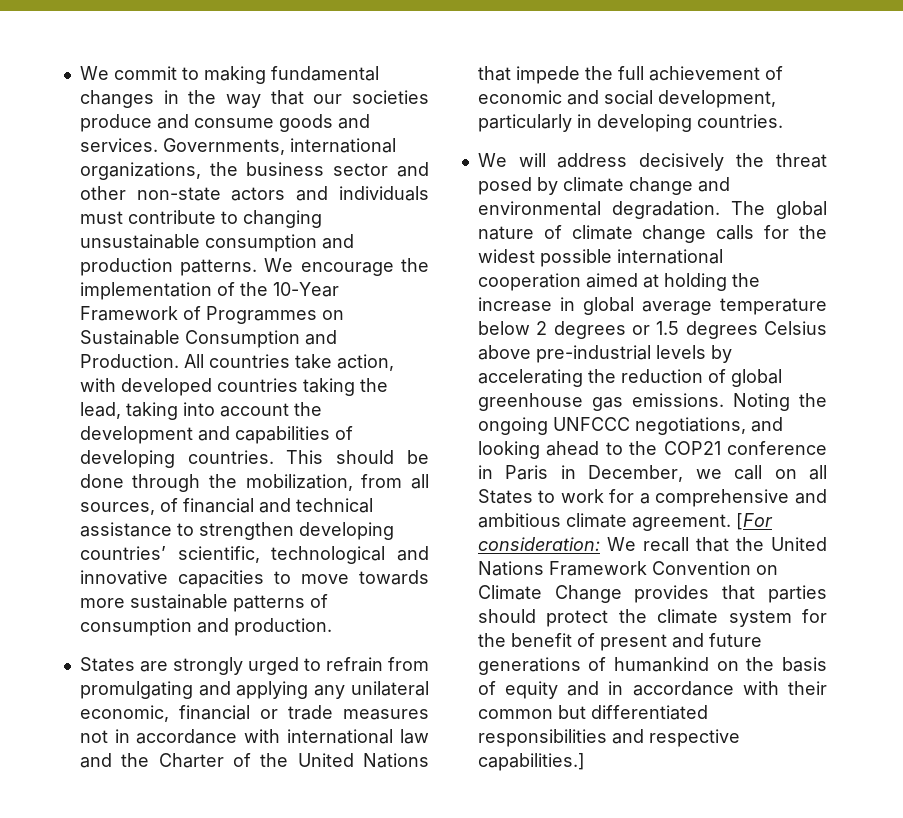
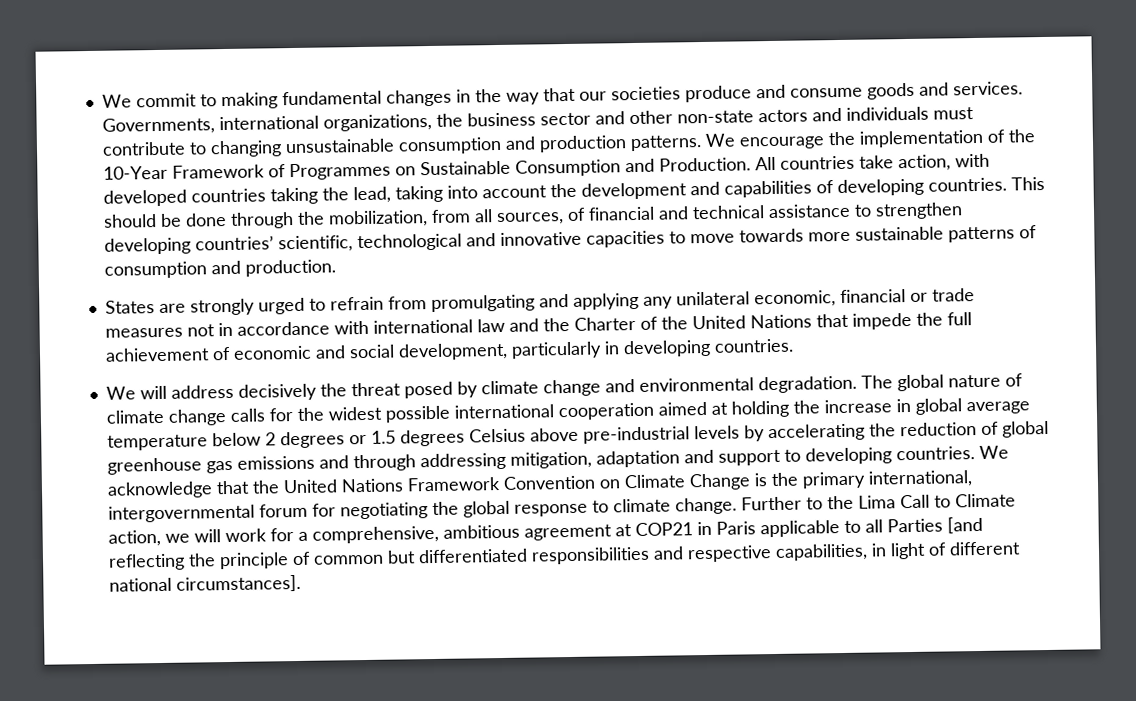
- The global nature of climate change calls for the widest possible international cooperation aimed at holding the increase in global average temperature below 2 degrees or 1.5 degrees Celsius above pre-industrial levels by accelerating the reduction of global greenhouse gas emissions. Noting the ongoing UNFCCC negotiations, and looking ahead to the COP21 conference in Paris in December, we call on all States to work for a comprehensive and ambitious climate agreement. [For consideration: We recall that the United Nations Framework Convention on Climate Change provides that parties should protect the climate system for the benefit of present and future generations of humankind on the basis of equity and in accordance with their common but differentiated responsibilities and respective capabilities.]
+ The global nature of climate change calls for the widest possible international cooperation aimed at holding the increase in global average temperature below 2 degrees or 1.5 degrees Celsius above pre-industrial levels by accelerating the reduction of global greenhouse gas emissions and through addressing mitigation, adaptation and support to developing countries. We acknowledge that the United Nations Framework Convention on Climate Change is the primary international, intergovernmental forum for negotiating the global response to climate change. Further to the Lima Call to Climate action, we will work for a comprehensive, ambitious agreement at COP21 in Paris applicable to all Parties [and reflecting the principle of common but differentiated responsibilities and respective capabilities, in light of different national circumstances].

